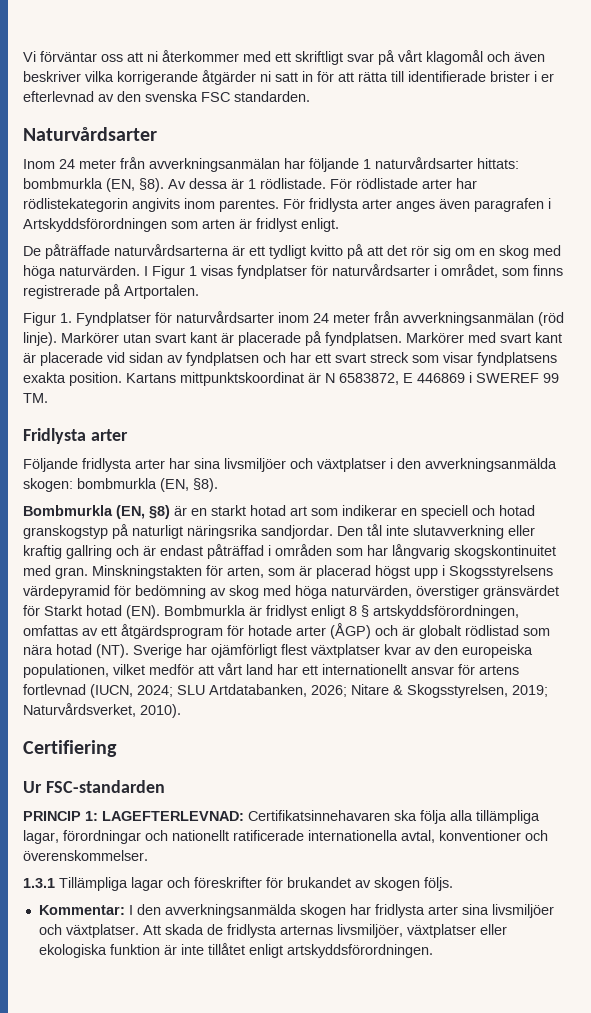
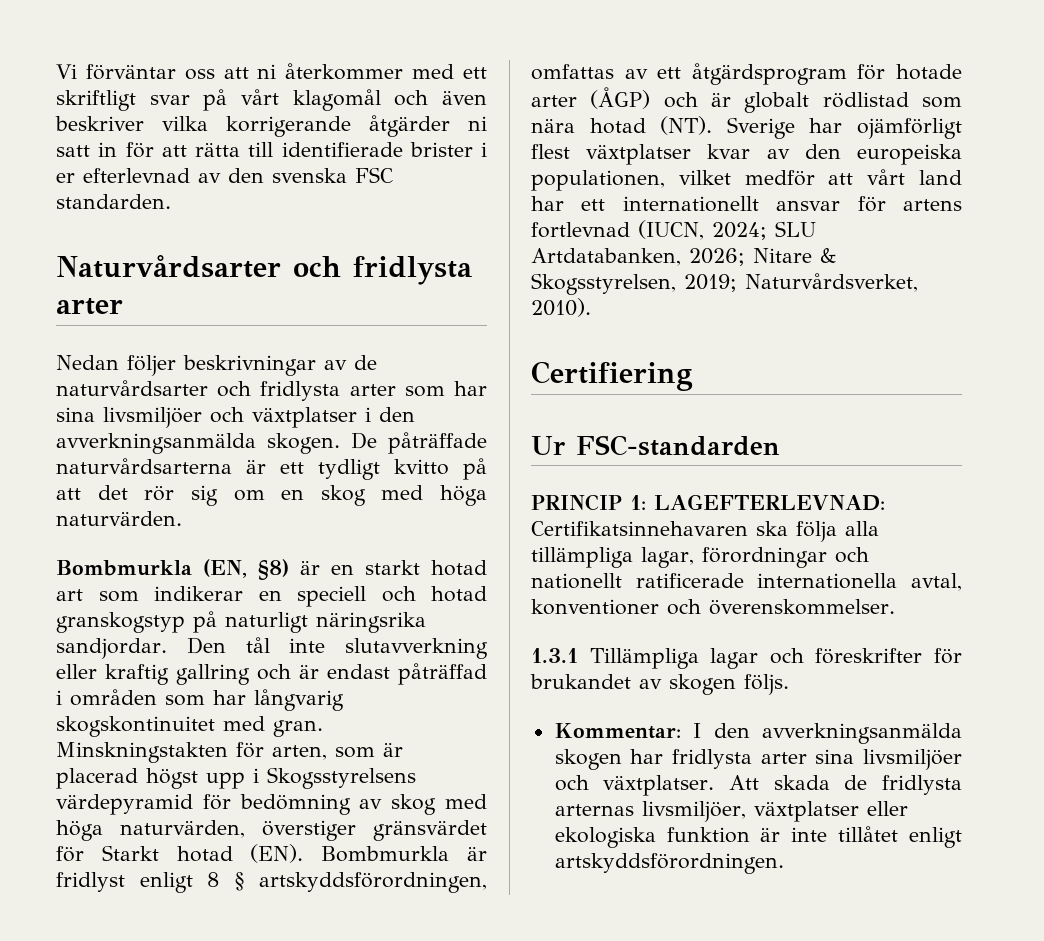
- Naturvårdsarter
- Inom 24 meter från avverkningsanmälan har följande 1 naturvårdsarter hittats: bombmurkla (EN, §8). Av dessa är 1 rödlistade. För rödlistade arter har rödlistekategorin angivits inom parentes. För fridlysta arter anges även paragrafen i Artskyddsförordningen som arten är fridlyst enligt.
- De påträffade naturvårdsarterna är ett tydligt kvitto på att det rör sig om en skog med höga naturvärden. I Figur 1 visas fyndplatser för naturvårdsarter i området, som finns registrerade på Artportalen.
- Figur 1. Fyndplatser för naturvårdsarter inom 24 meter från avverkningsanmälan (röd linje). Markörer utan svart kant är placerade på fyndplatsen. Markörer med svart kant är placerade vid sidan av fyndplatsen och har ett svart streck som visar fyndplatsens exakta position. Kartans mittpunktskoordinat är N 6583872, E 446869 i SWEREF 99 TM.
- Fridlysta arter
- Följande fridlysta arter har sina livsmiljöer och växtplatser i den avverkningsanmälda skogen: bombmurkla (EN, §8).
+ Naturvårdsarter och fridlysta arter
+ Nedan följer beskrivningar av de naturvårdsarter och fridlysta arter som har sina livsmiljöer och växtplatser i den avverkningsanmälda skogen. De påträffade naturvårdsarterna är ett tydligt kvitto på att det rör sig om en skog med höga naturvärden.

